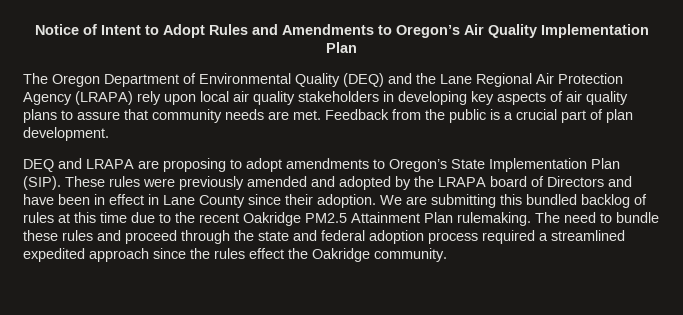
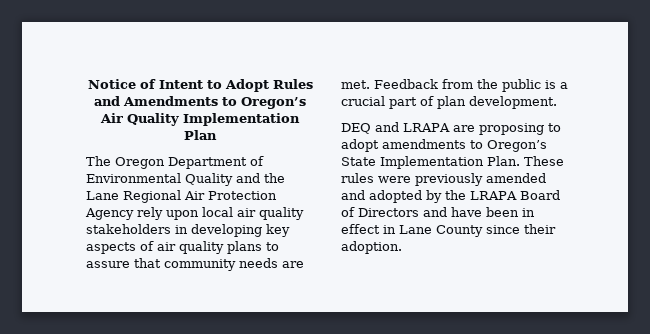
- The Oregon Department of Environmental Quality (DEQ) and the Lane Regional Air Protection Agency (LRAPA) rely upon local air quality stakeholders in developing key aspects of air quality plans to assure that community needs are met.
+ The Oregon Department of Environmental Quality and the Lane Regional Air Protection Agency rely upon local air quality stakeholders in developing key aspects of air quality plans to assure that community needs are met.
- DEQ and LRAPA are proposing to adopt amendments to Oregon’s State Implementation Plan (SIP).
+ DEQ and LRAPA are proposing to adopt amendments to Oregon’s State Implementation Plan.
- These rules were previously amended and adopted by the LRAPA board of Directors and have been in effect in Lane County since their adoption. We are submitting this bundled backlog of rules at this time due to the recent Oakridge PM2.5 Attainment Plan rulemaking. The need to bundle these rules and proceed through the state and federal adoption process required a streamlined expedited approach since the rules effect the Oakridge community.
+ These rules were previously amended and adopted by the LRAPA Board of Directors and have been in effect in Lane County since their adoption.

